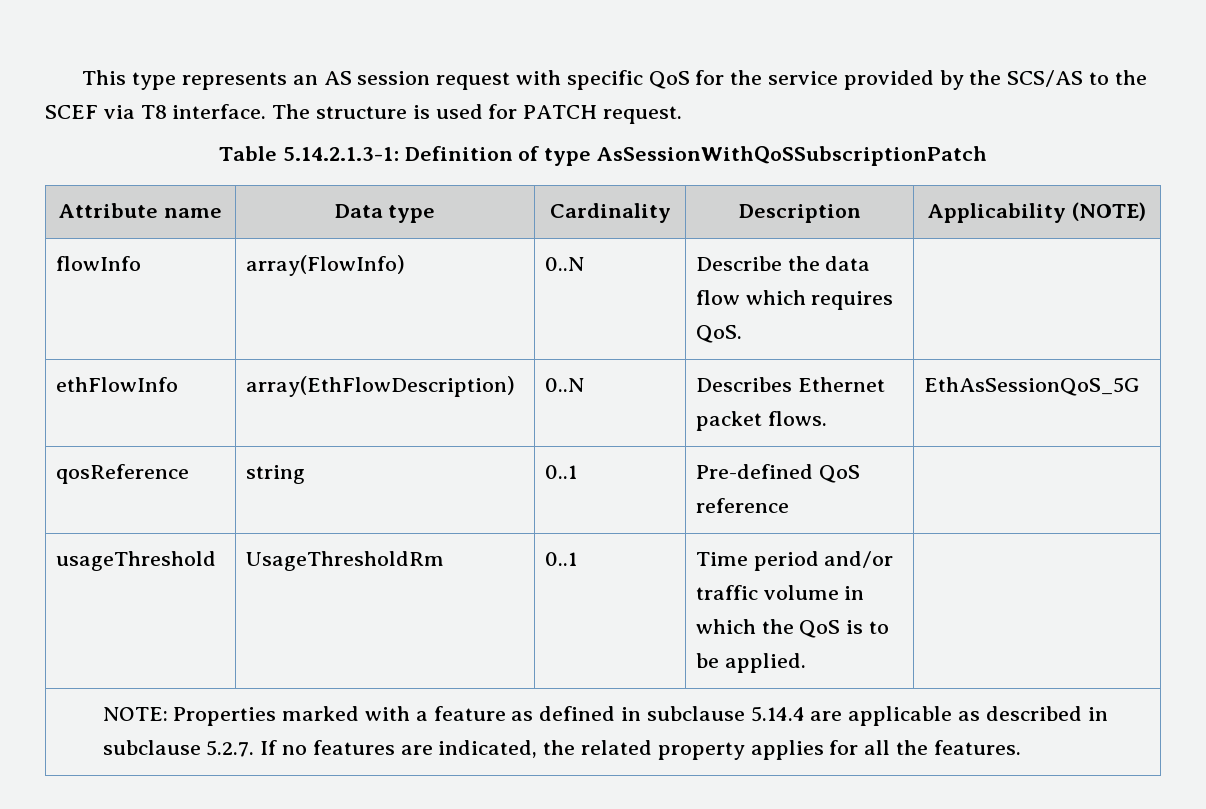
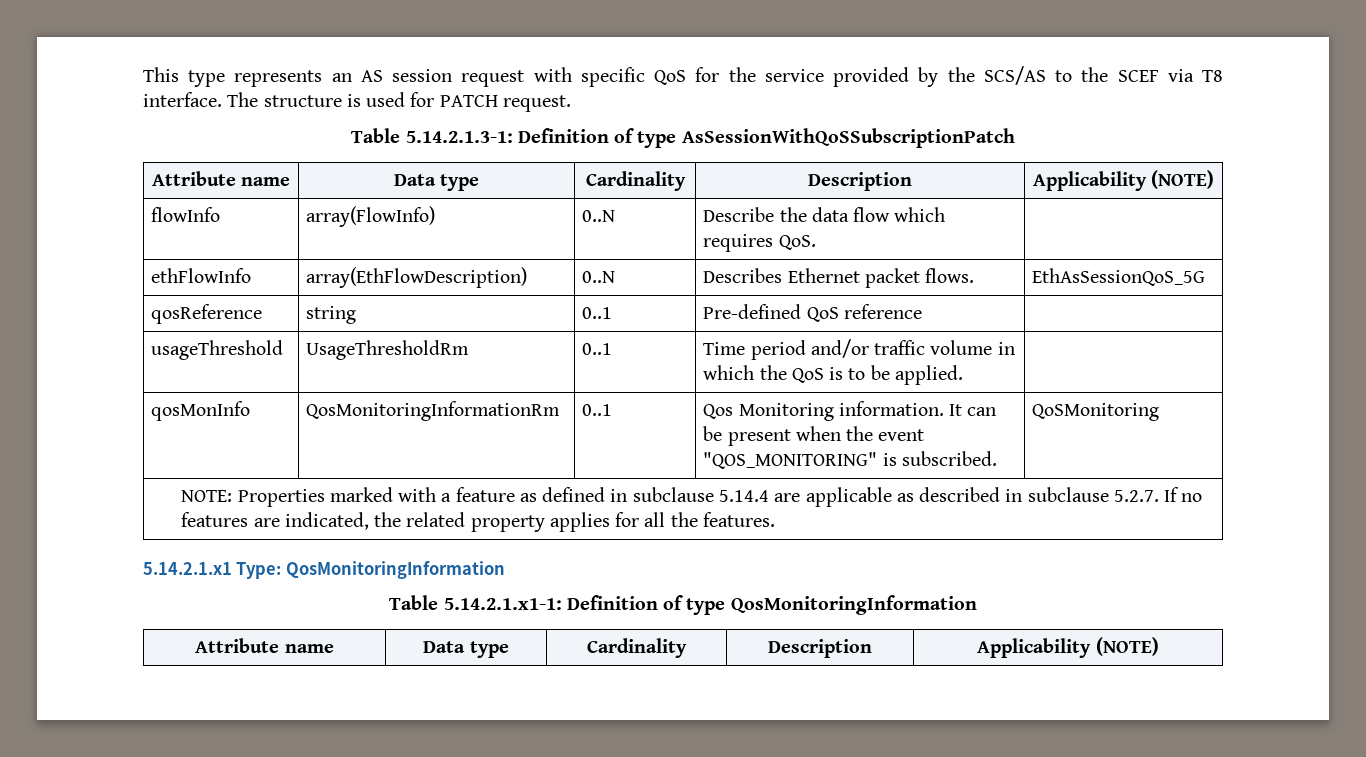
+ qosMonInfo | QosMonitoringInformationRm | 0..1 | Qos Monitoring information. It can be present when the event "QOS_MONITORING" is subscribed. | QoSMonitoring
+ 5.14.2.1.x1 Type: QosMonitoringInformation
+ Table 5.14.2.1.x1-1: Definition of type QosMonitoringInformation
+ Attribute name | Data type | Cardinality | Description | Applicability (NOTE)

